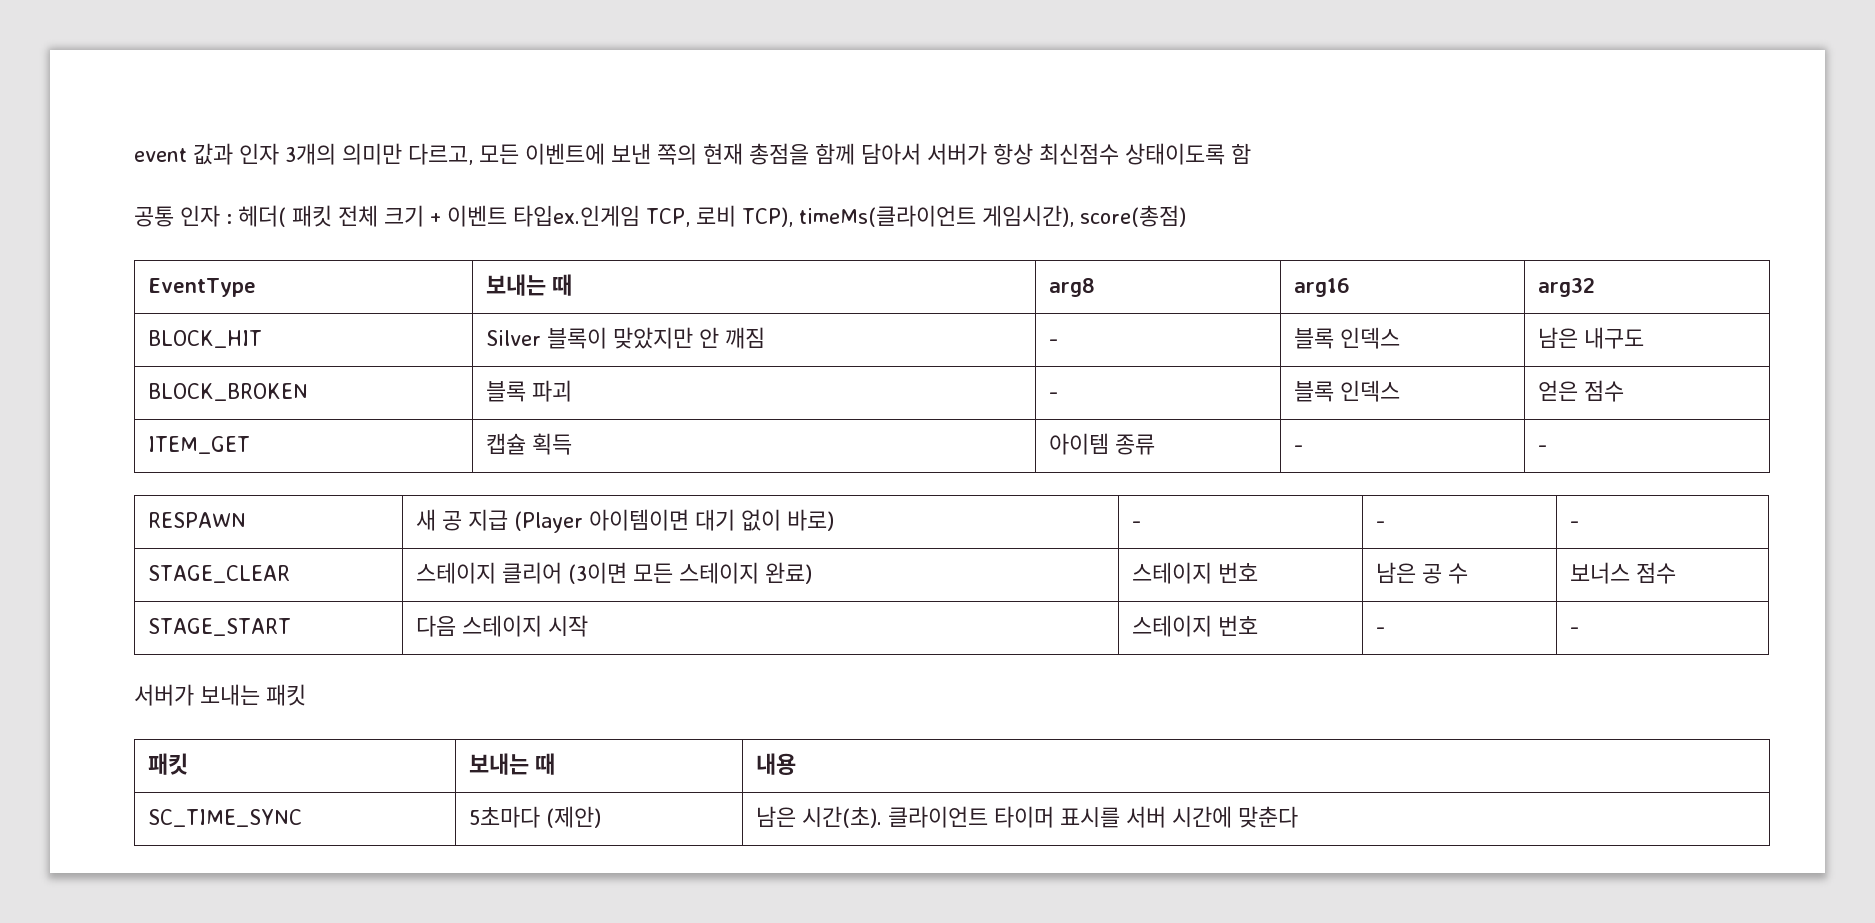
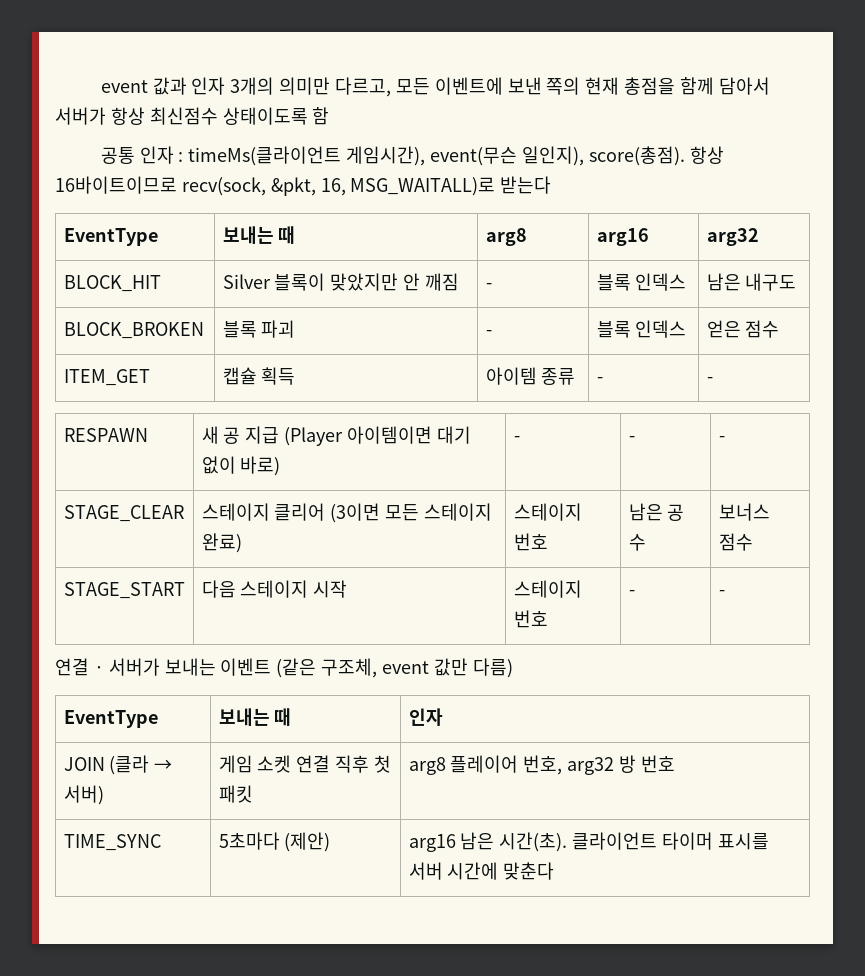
- 공통 인자 : 헤더( 패킷 전체 크기 + 이벤트 타입ex.인게임 TCP, 로비 TCP), timeMs(클라이언트 게임시간), score(총점)
+ 공통 인자 : timeMs(클라이언트 게임시간), event(무슨 일인지), score(총점). 항상 16바이트이므로 recv(sock, &pkt, 16, MSG_WAITALL)로 받는다
- 서버가 보내는 패킷
- 패킷 | 보내는 때 | 내용
- SC_TIME_SYNC | 5초마다 (제안) | 남은 시간(초). 클라이언트 타이머 표시를 서버 시간에 맞춘다
+ 연결 · 서버가 보내는 이벤트 (같은 구조체, event 값만 다름)
+ EventType | 보내는 때 | 인자
+ JOIN (클라 → 서버) | 게임 소켓 연결 직후 첫 패킷 | arg8 플레이어 번호, arg32 방 번호
+ TIME_SYNC | 5초마다 (제안) | arg16 남은 시간(초). 클라이언트 타이머 표시를 서버 시간에 맞춘다

